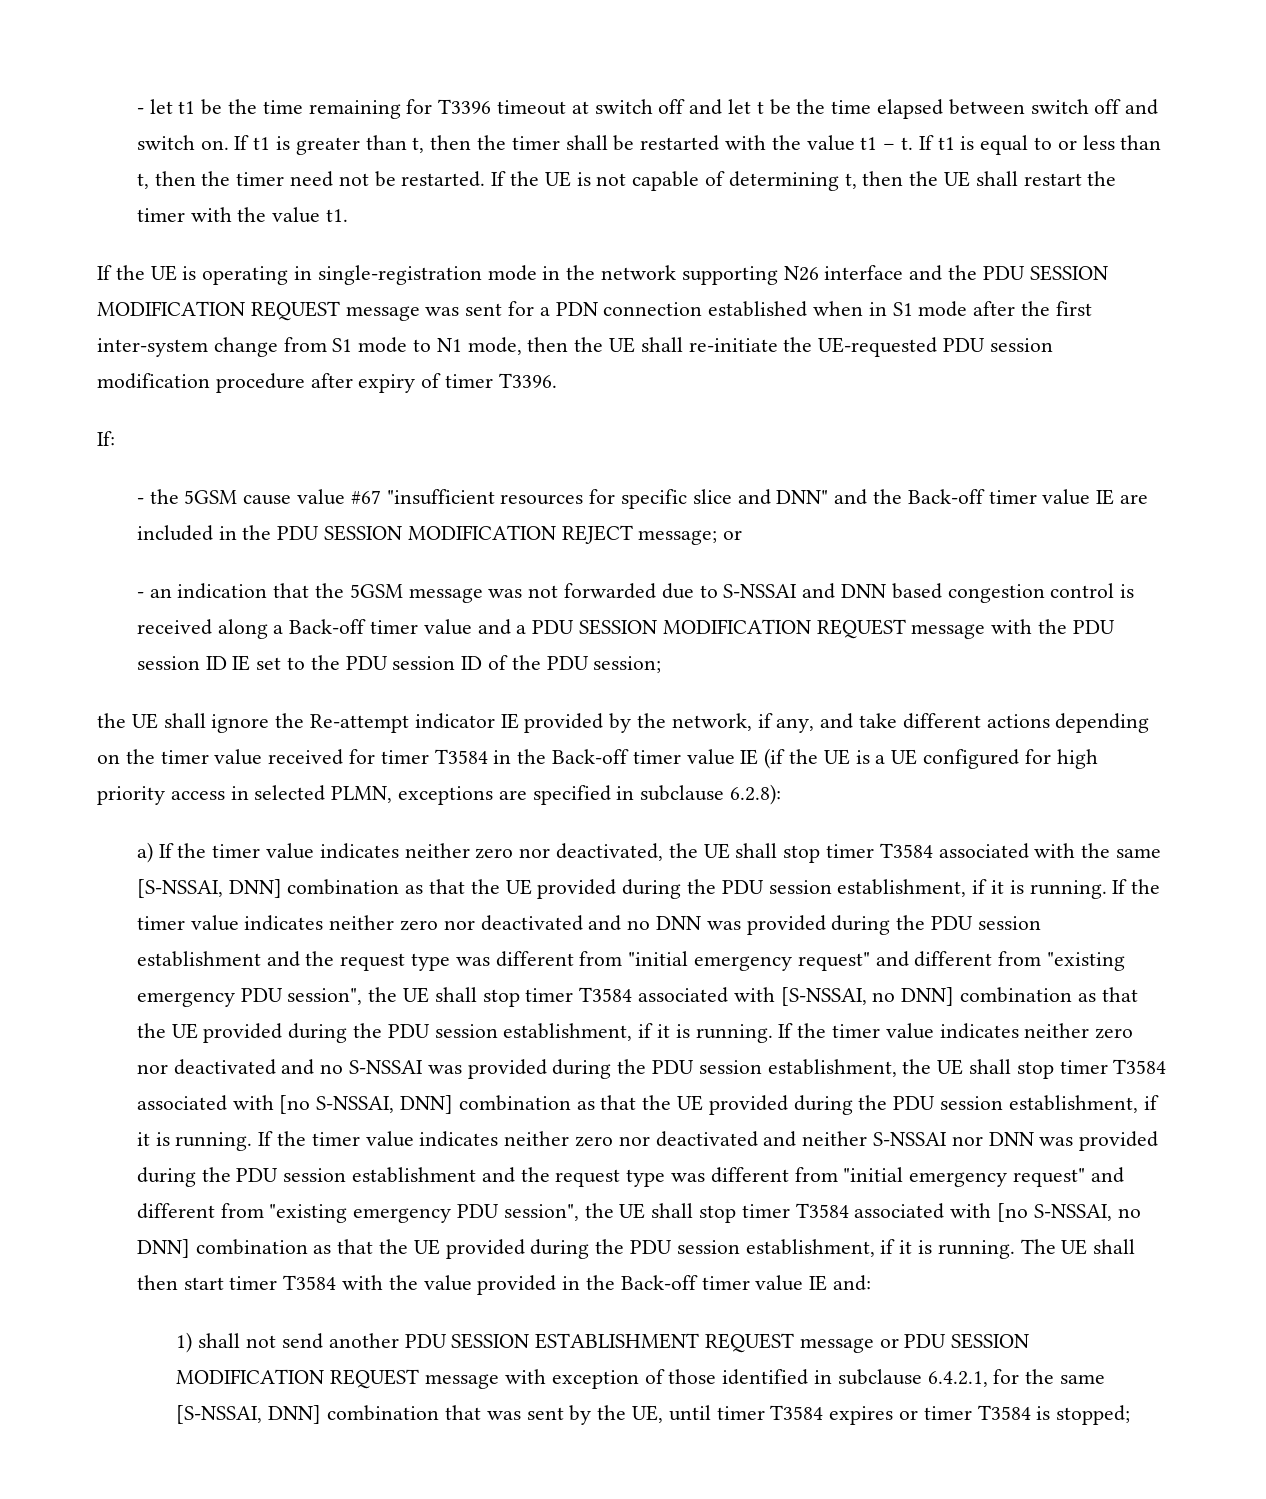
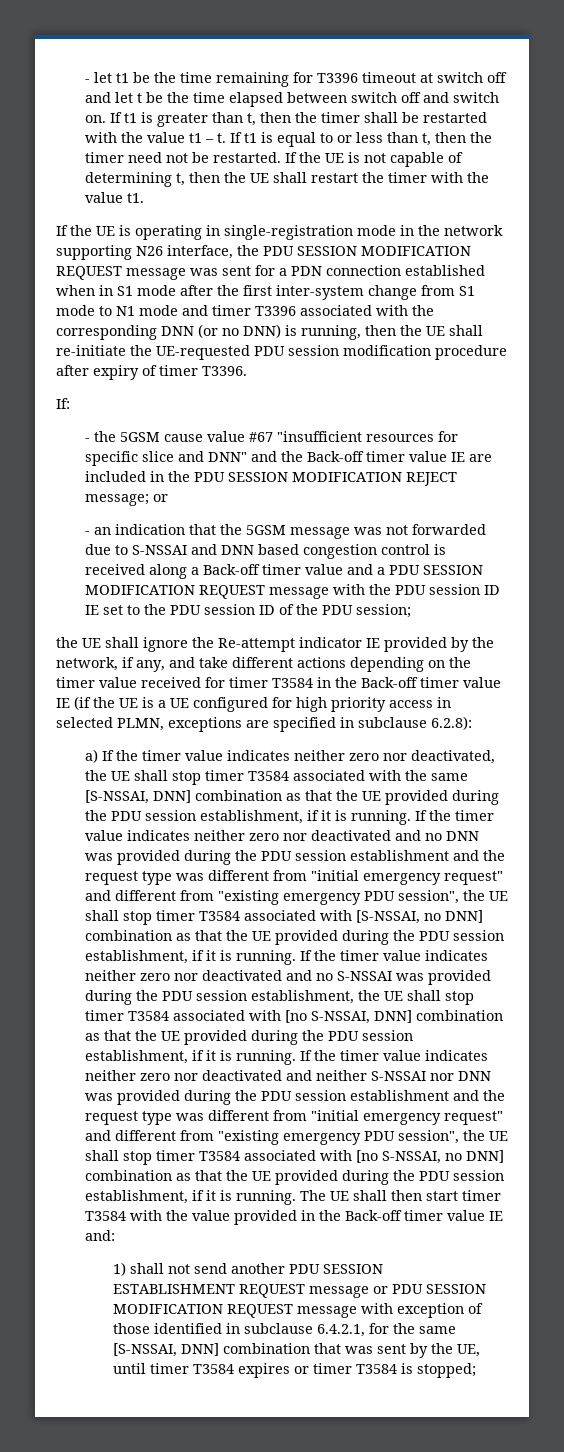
- If the UE is operating in single-registration mode in the network supporting N26 interface and the PDU SESSION MODIFICATION REQUEST message was sent for a PDN connection established when in S1 mode after the first inter-system change from S1 mode to N1 mode, then the UE shall re-initiate the UE-requested PDU session modification procedure after expiry of timer T3396.
+ If the UE is operating in single-registration mode in the network supporting N26 interface, the PDU SESSION MODIFICATION REQUEST message was sent for a PDN connection established when in S1 mode after the first inter-system change from S1 mode to N1 mode and timer T3396 associated with the corresponding DNN (or no DNN) is running, then the UE shall re-initiate the UE-requested PDU session modification procedure after expiry of timer T3396.

